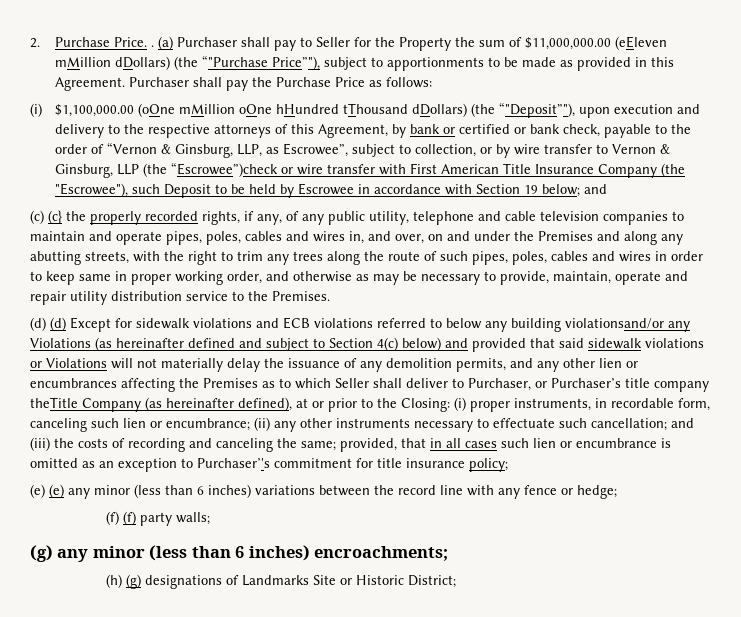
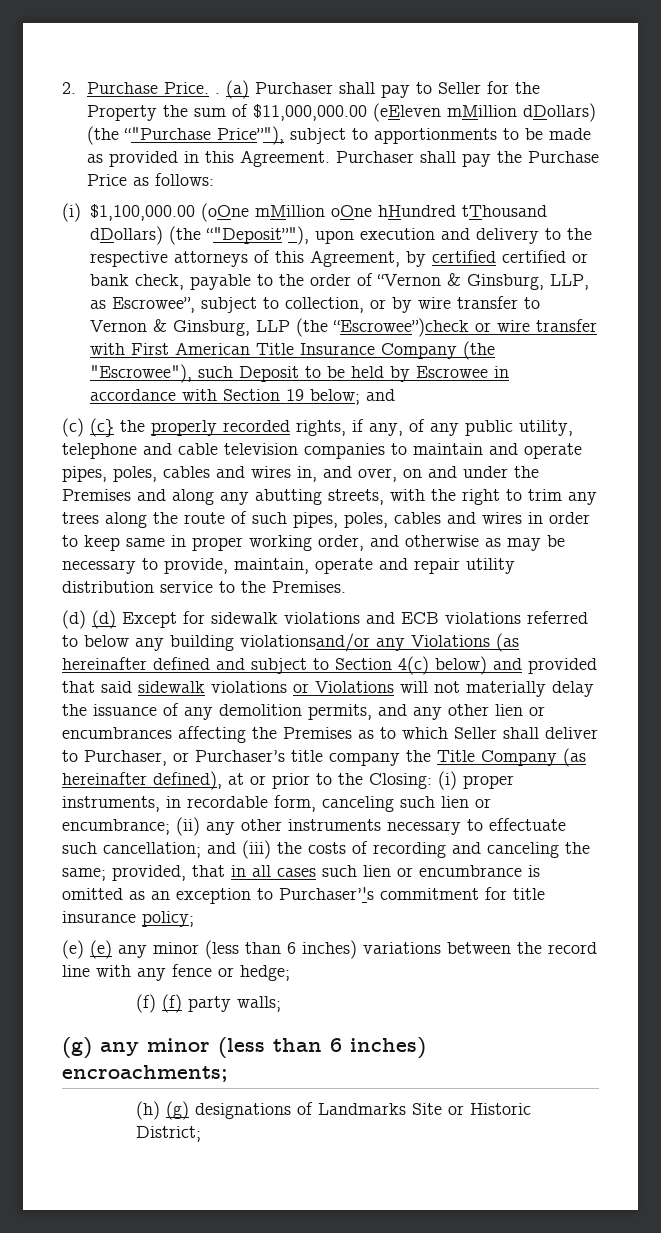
- (i) $1,100,000.00 (oOne mMillion oOne hHundred tThousand dDollars) (the “"Deposit”"), upon execution and delivery to the respective attorneys of this Agreement, by bank or certified or bank check, payable to the order of “Vernon & Ginsburg, LLP, as Escrowee”, subject to collection, or by wire transfer to Vernon & Ginsburg, LLP (the “Escrowee”)check or wire transfer with First American Title Insurance Company (the "Escrowee"), such Deposit to be held by Escrowee in accordance with Section 19 below;
+ (i) $1,100,000.00 (oOne mMillion oOne hHundred tThousand dDollars) (the “"Deposit”"), upon execution and delivery to the respective attorneys of this Agreement, by certified certified or bank check, payable to the order of “Vernon & Ginsburg, LLP, as Escrowee”, subject to collection, or by wire transfer to Vernon & Ginsburg, LLP (the “Escrowee”)check or wire transfer with First American Title Insurance Company (the "Escrowee"), such Deposit to be held by Escrowee in accordance with Section 19 below;
- (d) (d) Except for sidewalk violations and ECB violations referred to below any building violationsand/or any Violations (as hereinafter defined and subject to Section 4(c) below) and provided that said sidewalk violations or Violations will not materially delay the issuance of any demolition permits, and any other lien or encumbrances affecting the Premises as to which Seller shall deliver to Purchaser, or Purchaser’s title company theTitle Company (as hereinafter defined), at or prior to the Closing:
+ (d) (d) Except for sidewalk violations and ECB violations referred to below any building violationsand/or any Violations (as hereinafter defined and subject to Section 4(c) below) and provided that said sidewalk violations or Violations will not materially delay the issuance of any demolition permits, and any other lien or encumbrances affecting the Premises as to which Seller shall deliver to Purchaser, or Purchaser’s title company the Title Company (as hereinafter defined), at or prior to the Closing:

